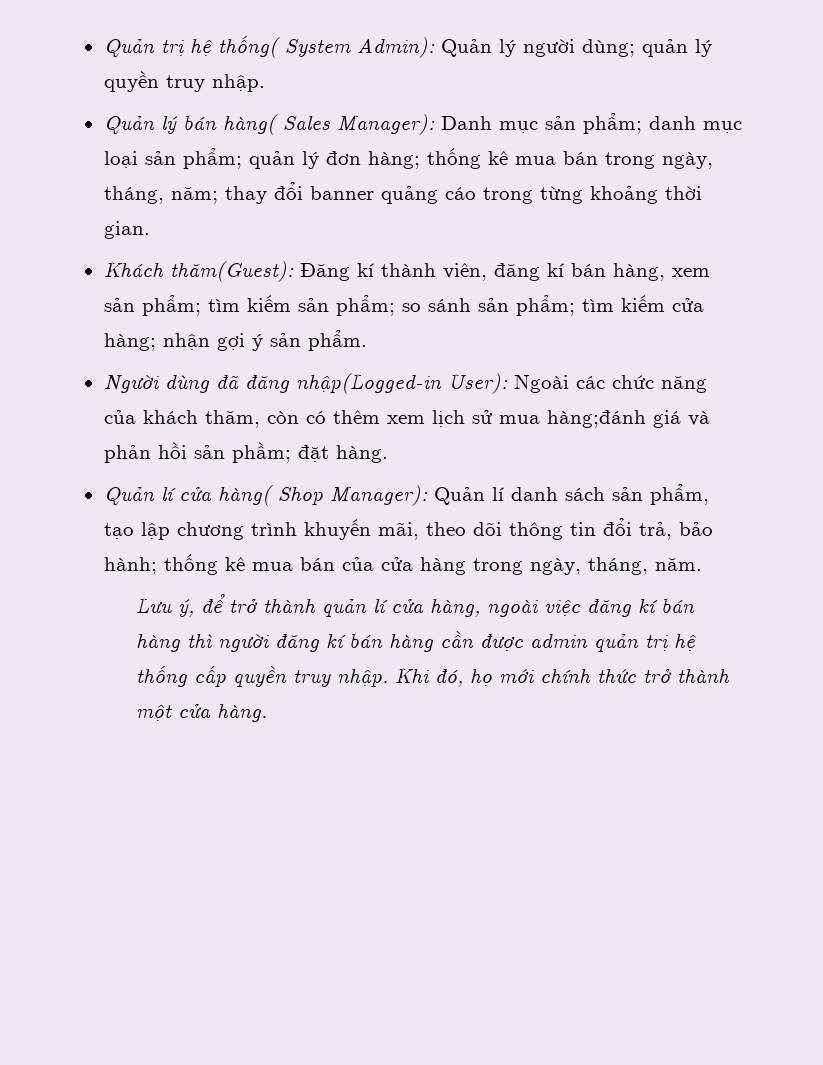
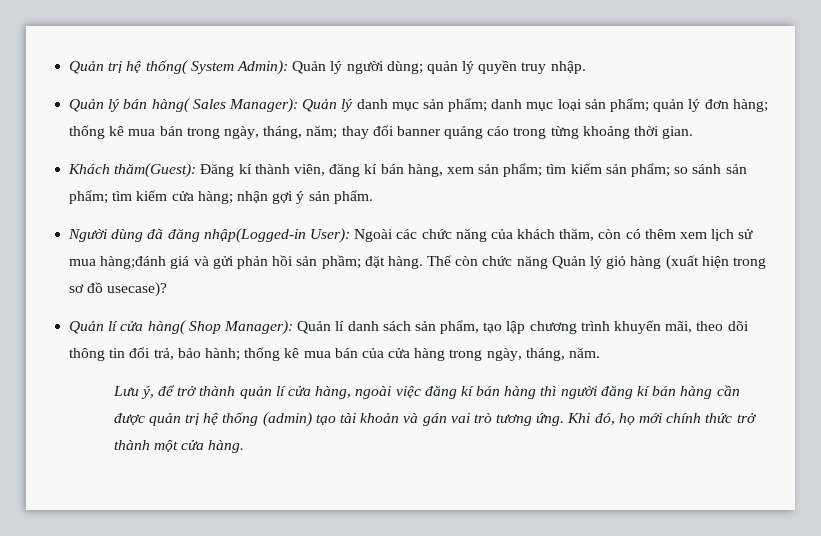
- Quản lý bán hàng( Sales Manager): Danh mục sản phẩm; danh mục loại sản phẩm; quản lý đơn hàng; thống kê mua bán trong ngày, tháng, năm; thay đổi banner quảng cáo trong từng khoảng thời gian.
+ Quản lý bán hàng( Sales Manager): Quản lý danh mục sản phẩm; danh mục loại sản phẩm; quản lý đơn hàng; thống kê mua bán trong ngày, tháng, năm; thay đổi banner quảng cáo trong từng khoảng thời gian.
- Người dùng đã đăng nhập(Logged-in User): Ngoài các chức năng của khách thăm, còn có thêm xem lịch sử mua hàng;đánh giá và phản hồi sản phầm; đặt hàng.
+ Người dùng đã đăng nhập(Logged-in User): Ngoài các chức năng của khách thăm, còn có thêm xem lịch sử mua hàng;đánh giá và gửi phản hồi sản phầm; đặt hàng. Thế còn chức năng Quản lý giỏ hàng (xuất hiện trong sơ đồ usecase)?
- Lưu ý, để trở thành quản lí cửa hàng, ngoài việc đăng kí bán hàng thì người đăng kí bán hàng cần được admin quản trị hệ thống cấp quyền truy nhập.
+ Lưu ý, để trở thành quản lí cửa hàng, ngoài việc đăng kí bán hàng thì người đăng kí bán hàng cần được quản trị hệ thống (admin) tạo tài khoản và gán vai trò tương ứng.

